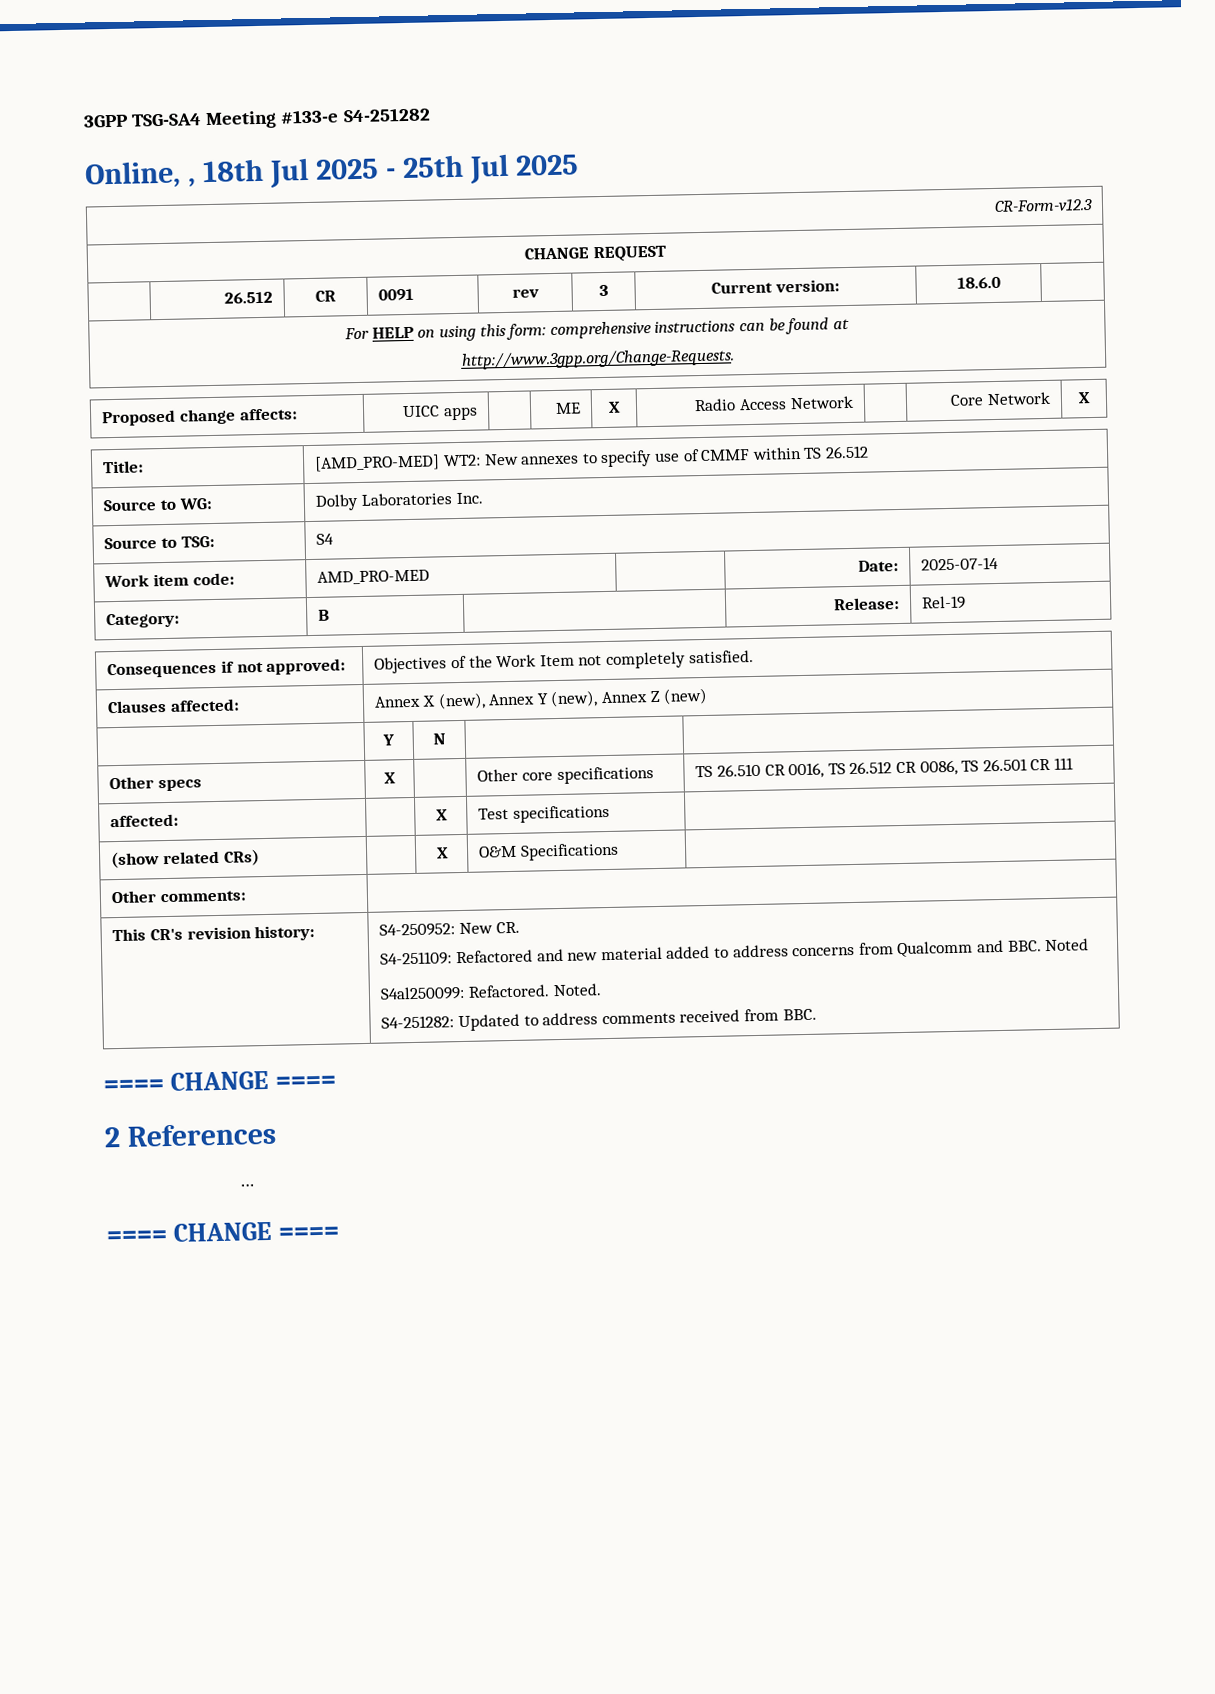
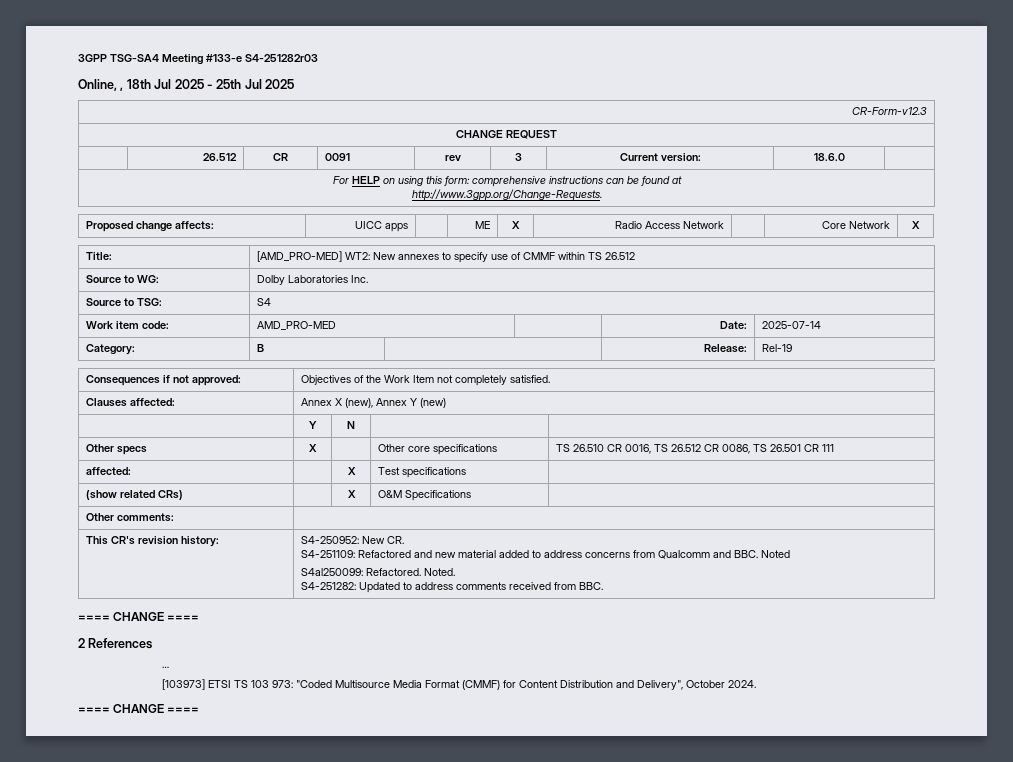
- 3GPP TSG-SA4 Meeting #133-e S4-251282
+ 3GPP TSG-SA4 Meeting #133-e S4-251282r03
- Clauses affected: | Annex X (new), Annex Y (new), Annex Z (new)
+ Clauses affected: | Annex X (new), Annex Y (new)
+ [103973] ETSI TS 103 973: "Coded Multisource Media Format (CMMF) for Content Distribution and Delivery", October 2024.

